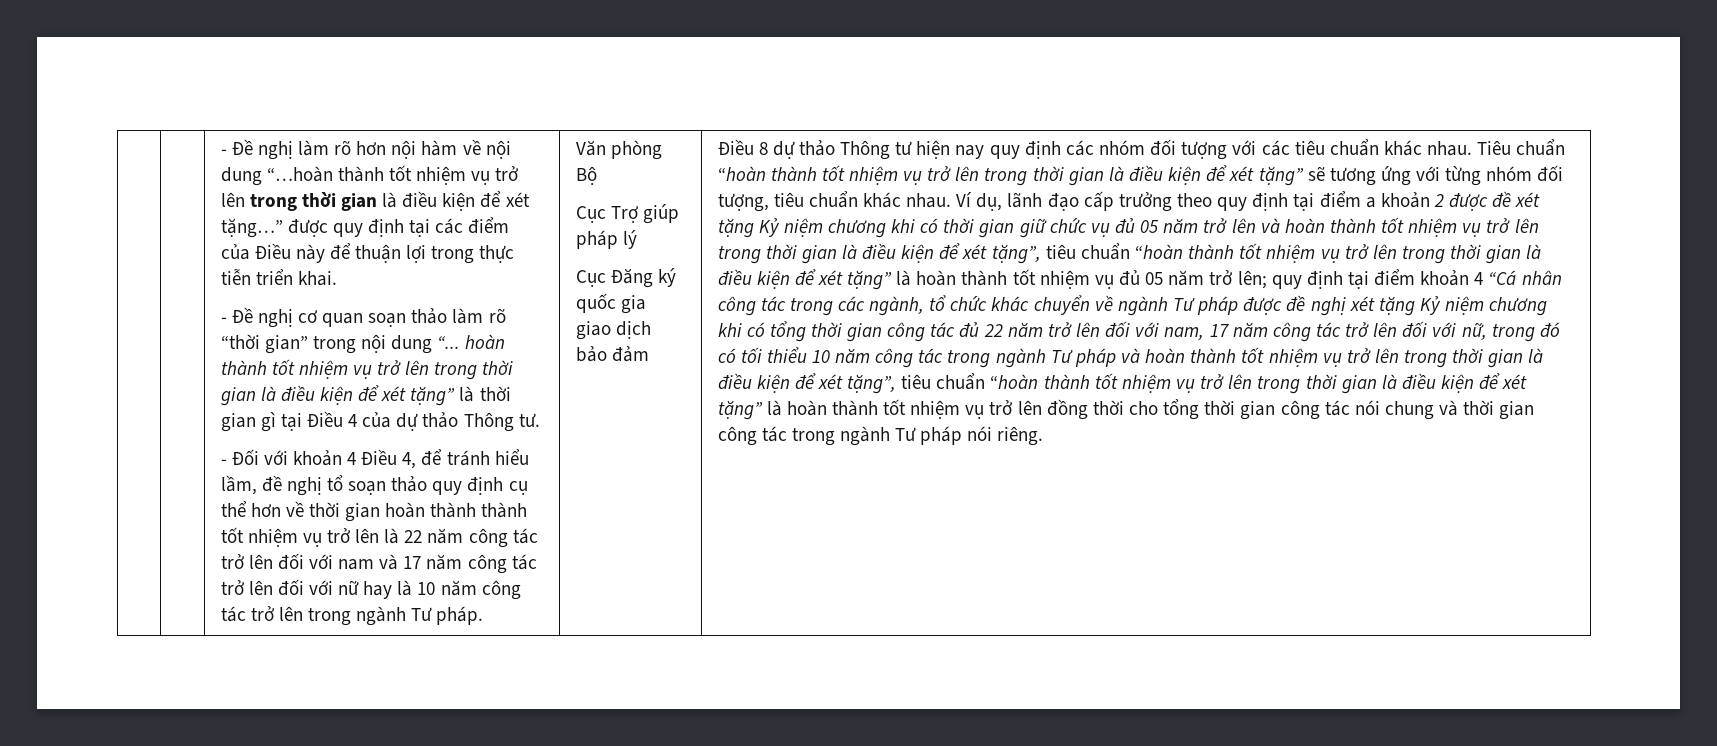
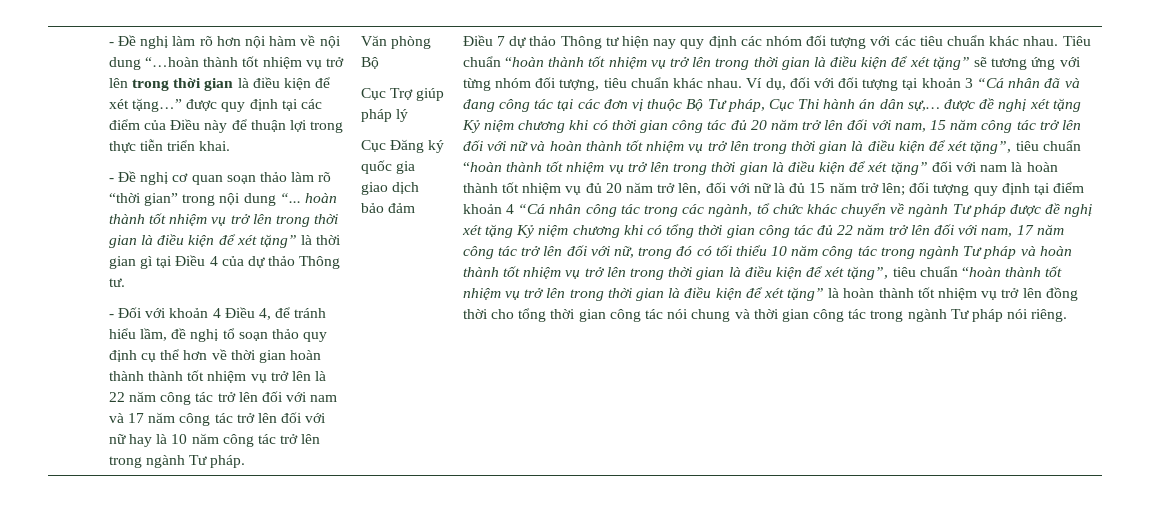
- Điều 8 dự thảo Thông tư hiện nay quy định các nhóm đối tượng với các tiêu chuẩn khác nhau.
+ Điều 7 dự thảo Thông tư hiện nay quy định các nhóm đối tượng với các tiêu chuẩn khác nhau.
- Ví dụ, lãnh đạo cấp trưởng theo quy định tại điểm a khoản 2 được đề xét tặng Kỷ niệm chương khi có thời gian giữ chức vụ đủ 05 năm trở lên và hoàn thành tốt nhiệm vụ trở lên trong thời gian là điều kiện để xét tặng”, tiêu chuẩn “hoàn thành tốt nhiệm vụ trở lên trong thời gian là điều kiện để xét tặng” là hoàn thành tốt nhiệm vụ đủ 05 năm trở lên;
+ Ví dụ, đối với đối tượng tại khoản 3 “Cá nhân đã và đang công tác tại các đơn vị thuộc Bộ Tư pháp, Cục Thi hành án dân sự,… được đề nghị xét tặng Kỷ niệm chương khi có thời gian công tác đủ 20 năm trở lên đối với nam, 15 năm công tác trở lên đối với nữ và hoàn thành tốt nhiệm vụ trở lên trong thời gian là điều kiện để xét tặng”, tiêu chuẩn “hoàn thành tốt nhiệm vụ trở lên trong thời gian là điều kiện để xét tặng” đối với nam là hoàn thành tốt nhiệm vụ đủ 20 năm trở lên, đối với nữ là đủ 15 năm trở lên;
- quy định tại điểm khoản 4 “Cá nhân công tác trong các ngành, tổ chức khác chuyển về ngành Tư pháp được đề nghị xét tặng Kỷ niệm chương khi có tổng thời gian công tác đủ 22 năm trở lên đối với nam, 17 năm công tác trở lên đối với nữ, trong đó có tối thiểu 10 năm công tác trong ngành Tư pháp và hoàn thành tốt nhiệm vụ trở lên trong thời gian là điều kiện để xét tặng”, tiêu chuẩn “hoàn thành tốt nhiệm vụ trở lên trong thời gian là điều kiện để xét tặng” là hoàn thành tốt nhiệm vụ trở lên đồng thời cho tổng thời gian công tác nói chung và thời gian công tác trong ngành Tư pháp nói riêng.
+ đối tượng quy định tại điểm khoản 4 “Cá nhân công tác trong các ngành, tổ chức khác chuyển về ngành Tư pháp được đề nghị xét tặng Kỷ niệm chương khi có tổng thời gian công tác đủ 22 năm trở lên đối với nam, 17 năm công tác trở lên đối với nữ, trong đó có tối thiểu 10 năm công tác trong ngành Tư pháp và hoàn thành tốt nhiệm vụ trở lên trong thời gian là điều kiện để xét tặng”, tiêu chuẩn “hoàn thành tốt nhiệm vụ trở lên trong thời gian là điều kiện để xét tặng” là hoàn thành tốt nhiệm vụ trở lên đồng thời cho tổng thời gian công tác nói chung và thời gian công tác trong ngành Tư pháp nói riêng.

